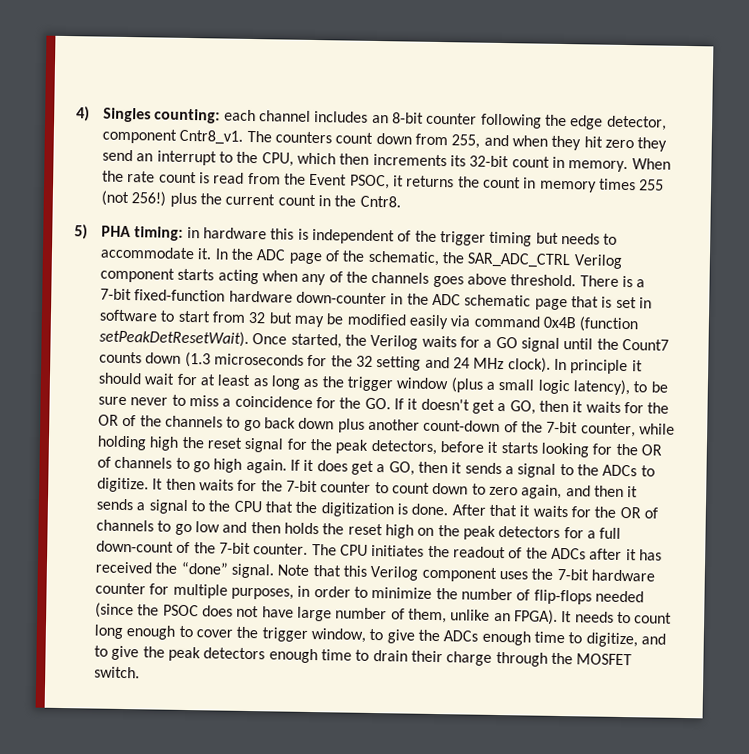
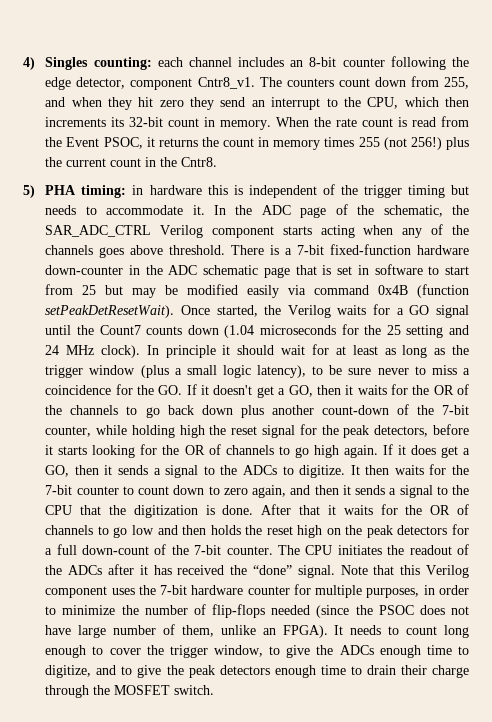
- There is a 7-bit fixed-function hardware down-counter in the ADC schematic page that is set in software to start from 32 but may be modified easily via command 0x4B (function setPeakDetResetWait).
+ There is a 7-bit fixed-function hardware down-counter in the ADC schematic page that is set in software to start from 25 but may be modified easily via command 0x4B (function setPeakDetResetWait).
- Once started, the Verilog waits for a GO signal until the Count7 counts down (1.3 microseconds for the 32 setting and 24 MHz clock).
+ Once started, the Verilog waits for a GO signal until the Count7 counts down (1.04 microseconds for the 25 setting and 24 MHz clock).

